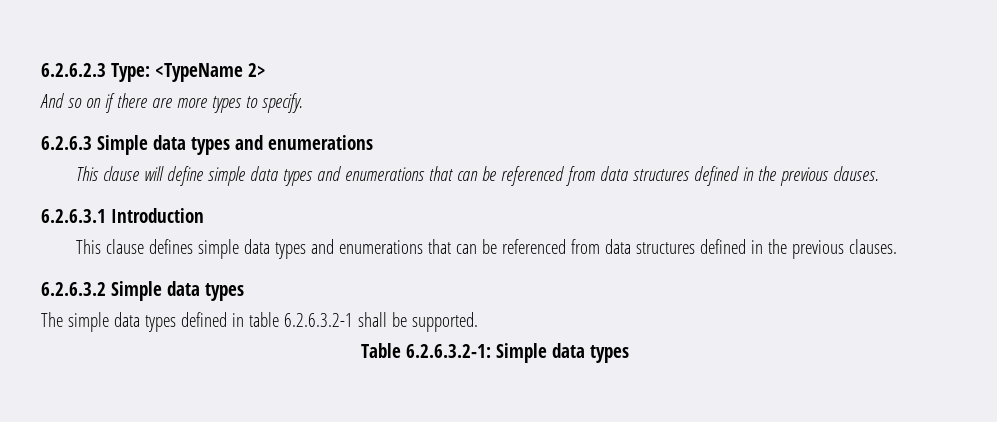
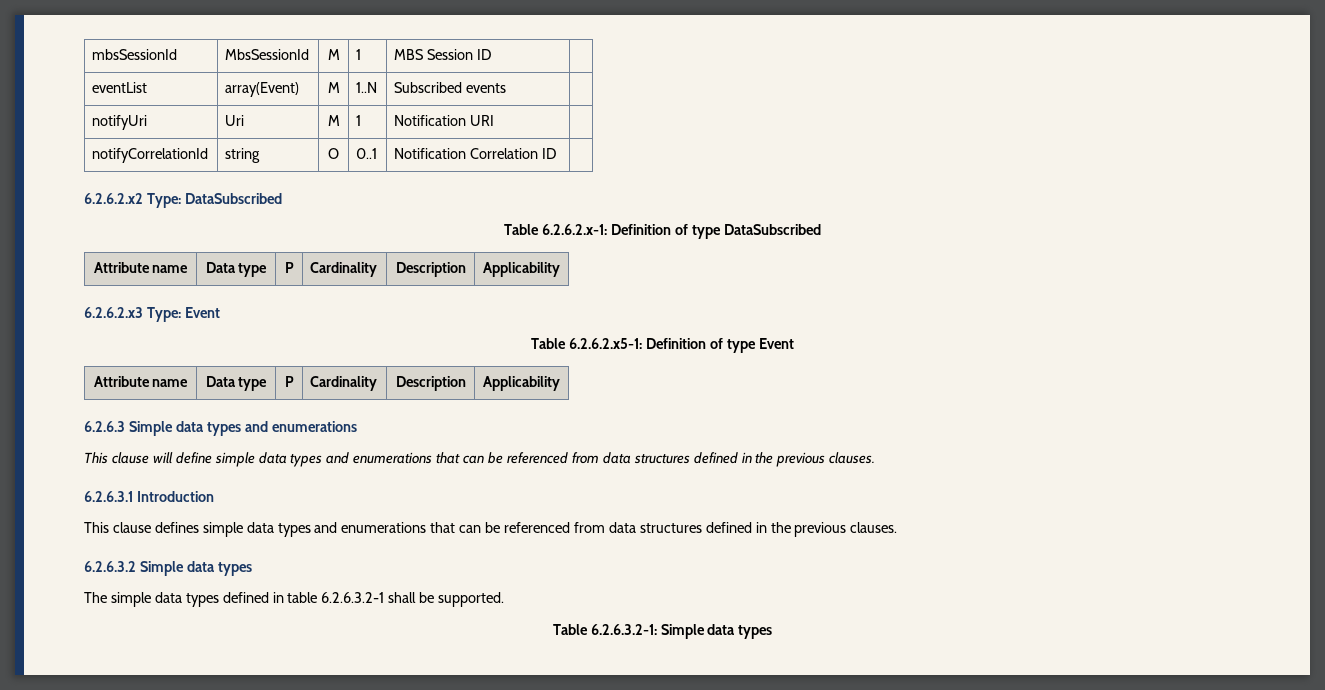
- 6.2.6.2.3 Type: <TypeName 2>
- And so on if there are more types to specify.
+ mbsSessionId | MbsSessionId | M | 1 | MBS Session ID |
+ eventList | array(Event) | M | 1..N | Subscribed events |
+ notifyUri | Uri | M | 1 | Notification URI |
+ notifyCorrelationId | string | O | 0..1 | Notification Correlation ID |
+ 6.2.6.2.x2 Type: DataSubscribed
+ Table 6.2.6.2.x-1: Definition of type DataSubscribed
+ Attribute name | Data type | P | Cardinality | Description | Applicability
+ 6.2.6.2.x3 Type: Event
+ Table 6.2.6.2.x5-1: Definition of type Event
+ Attribute name | Data type | P | Cardinality | Description | Applicability

